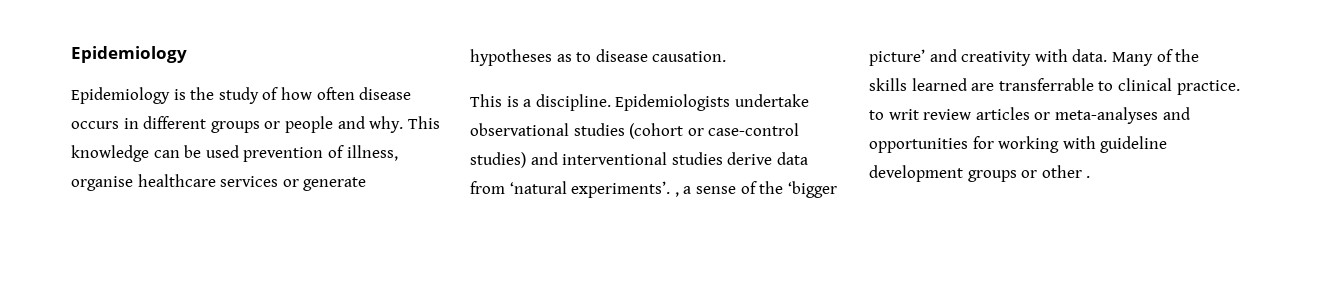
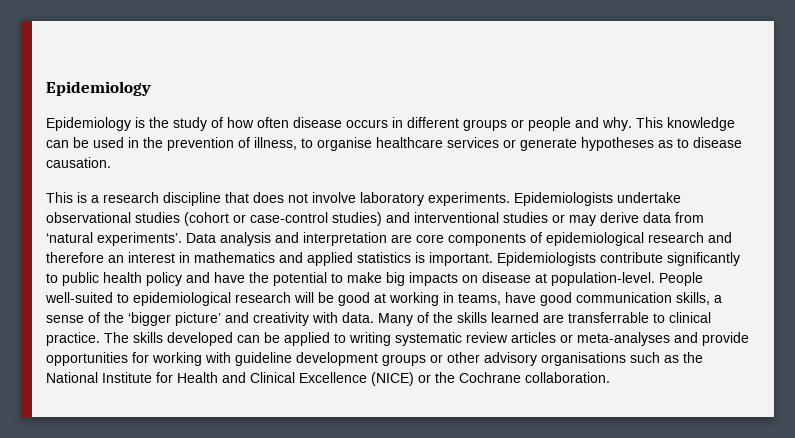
- This knowledge can be used prevention of illness, organise healthcare services or generate hypotheses as to disease causation.
+ This knowledge can be used in the prevention of illness, to organise healthcare services or generate hypotheses as to disease causation.
- This is a discipline.
+ This is a research discipline that does not involve laboratory experiments.
- Epidemiologists undertake observational studies (cohort or case-control studies) and interventional studies derive data from ‘natural experiments’. , a sense of the ‘bigger picture’ and creativity with data.
+ Epidemiologists undertake observational studies (cohort or case-control studies) and interventional studies or may derive data from ‘natural experiments’. Data analysis and interpretation are core components of epidemiological research and therefore an interest in mathematics and applied statistics is important. Epidemiologists contribute significantly to public health policy and have the potential to make big impacts on disease at population-level. People well-suited to epidemiological research will be good at working in teams, have good communication skills, a sense of the ‘bigger picture’ and creativity with data.
- Many of the skills learned are transferrable to clinical practice. to writ review articles or meta-analyses and opportunities for working with guideline development groups or other .
+ Many of the skills learned are transferrable to clinical practice. The skills developed can be applied to writing systematic review articles or meta-analyses and provide opportunities for working with guideline development groups or other advisory organisations such as the National Institute for Health and Clinical Excellence (NICE) or the Cochrane collaboration.

